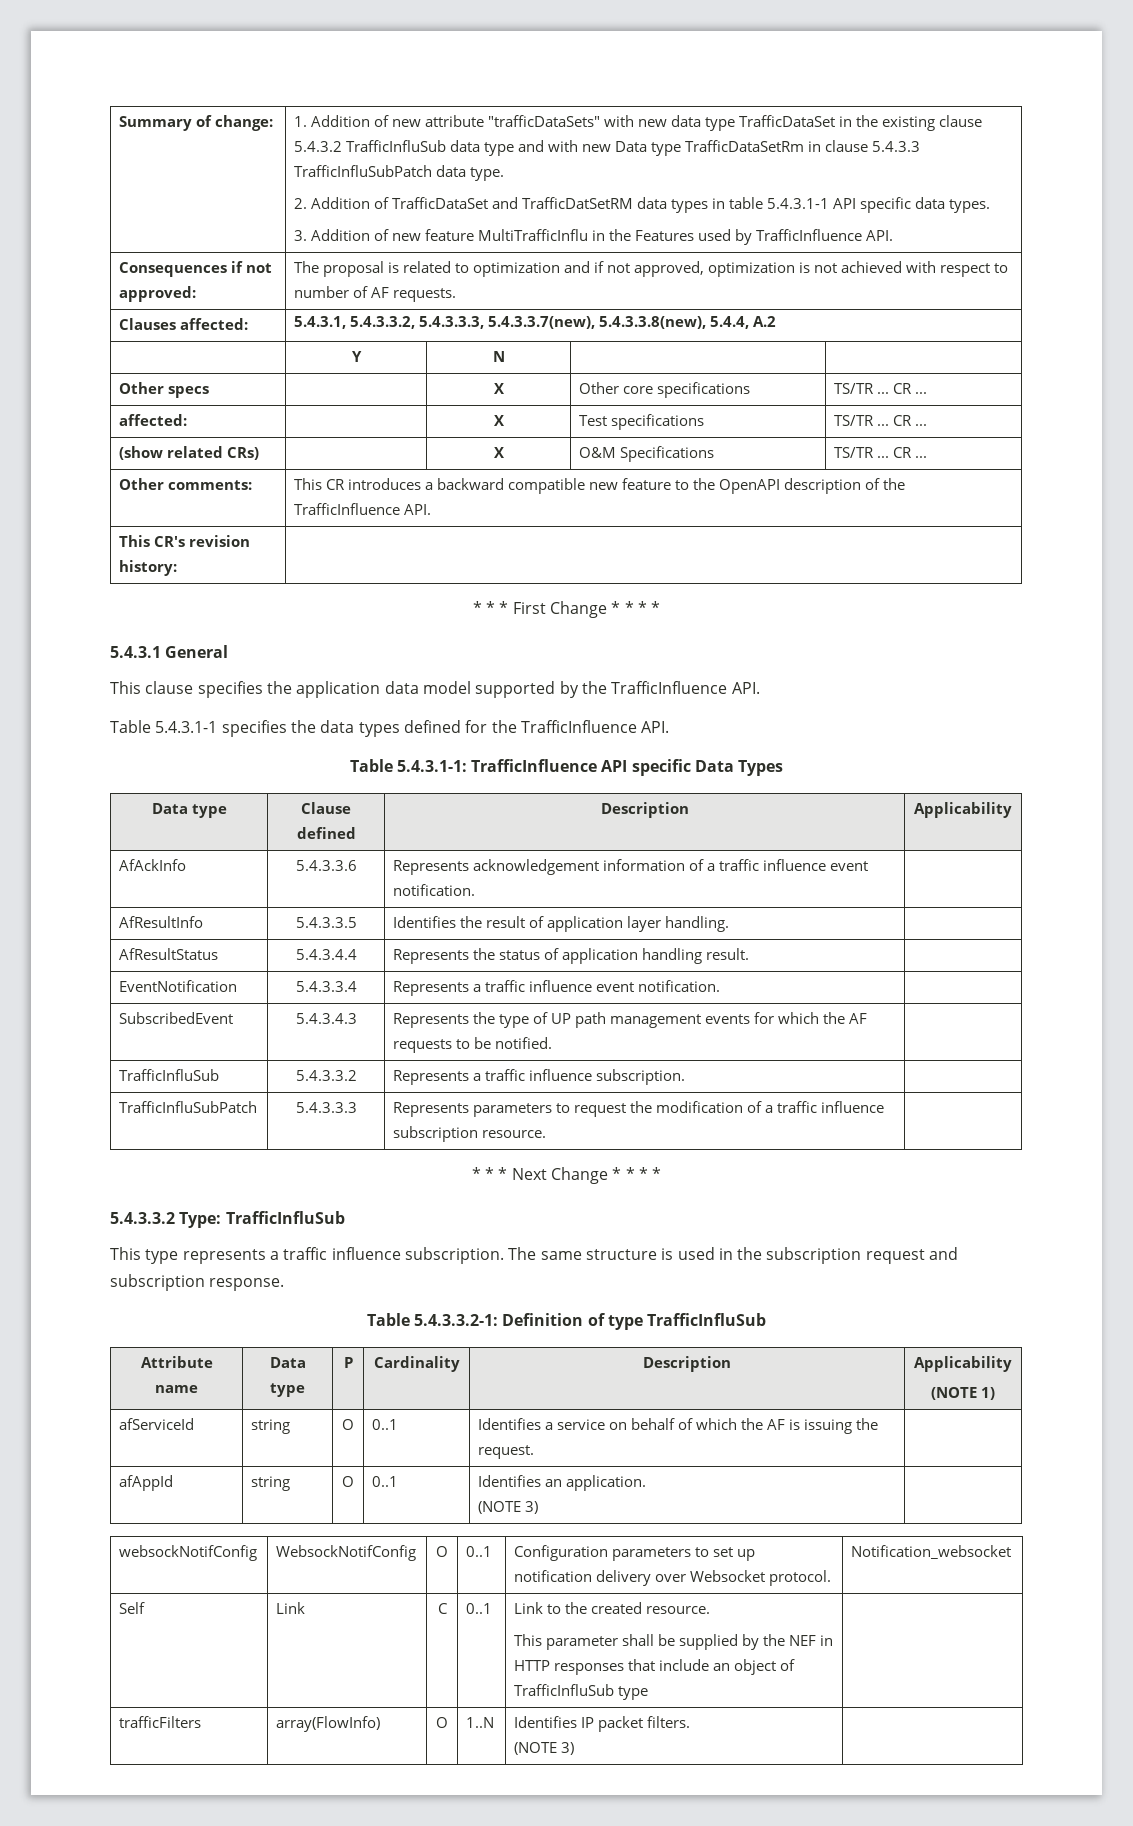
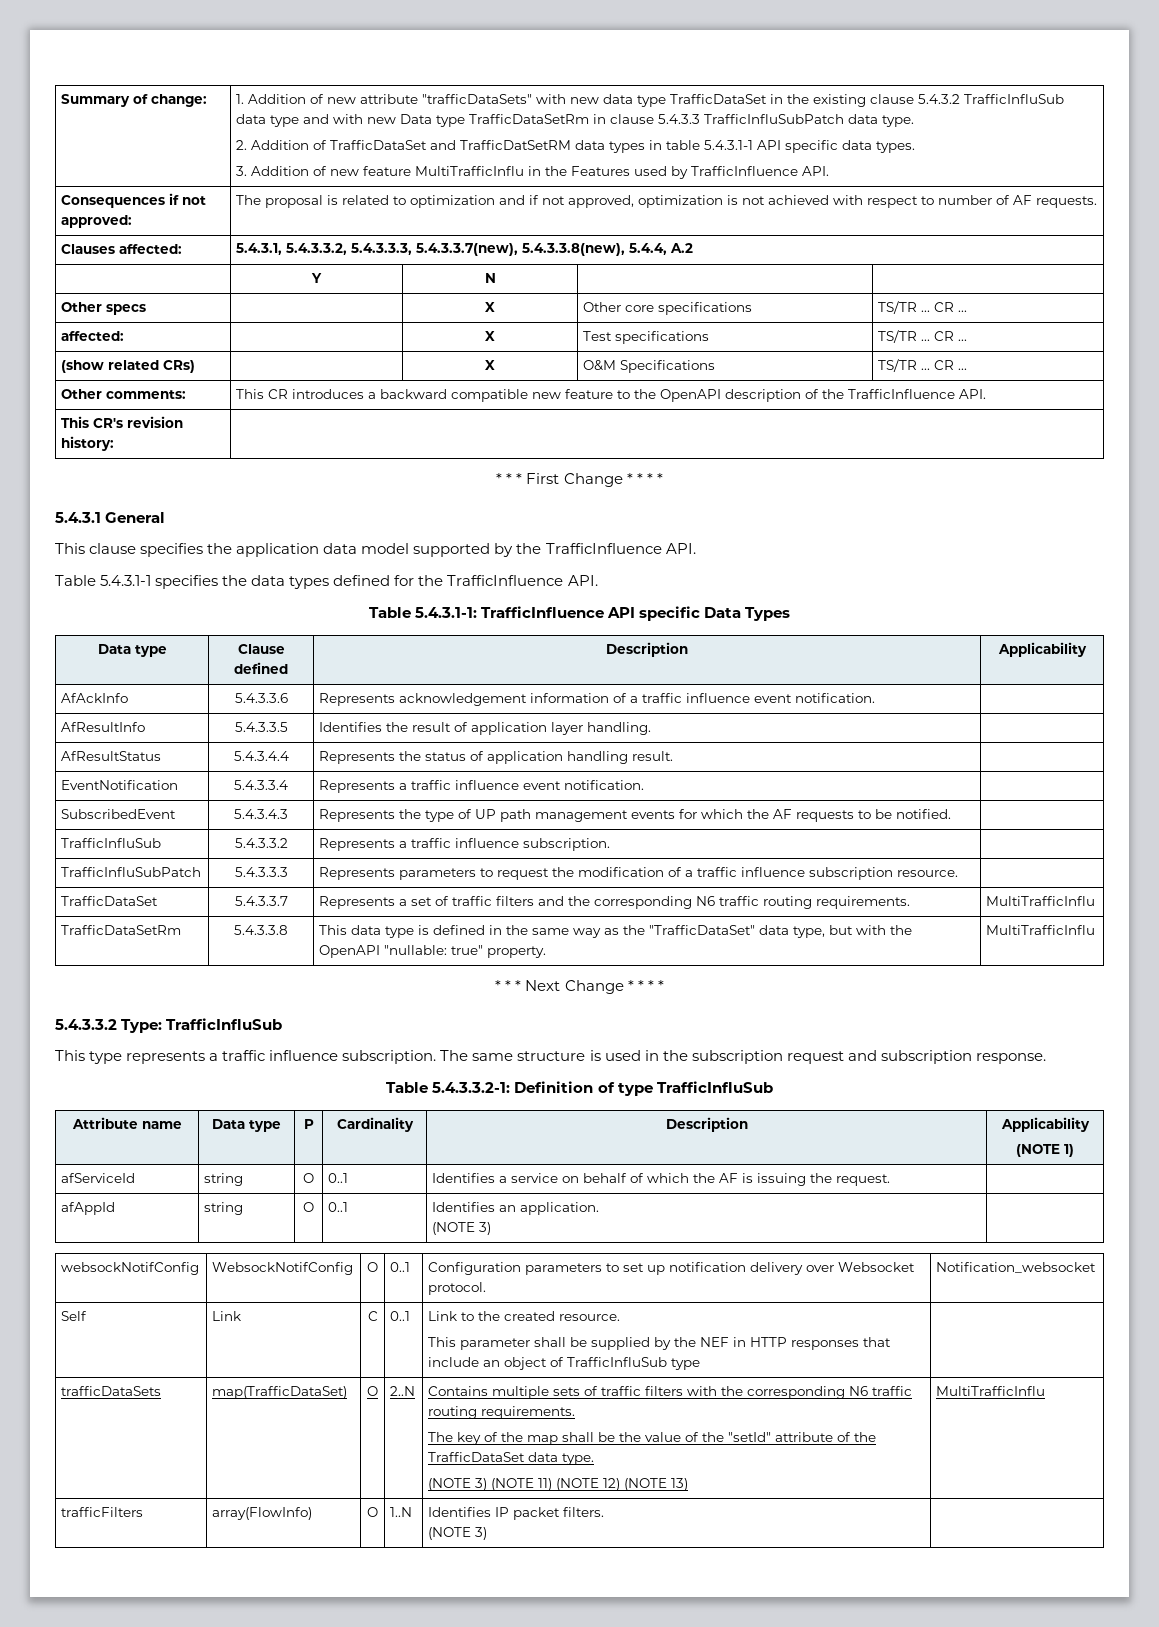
+ TrafficDataSet | 5.4.3.3.7 | Represents a set of traffic filters and the corresponding N6 traffic routing requirements. | MultiTrafficInflu
+ TrafficDataSetRm | 5.4.3.3.8 | This data type is defined in the same way as the "TrafficDataSet" data type, but with the OpenAPI "nullable: true" property. | MultiTrafficInflu
+ trafficDataSets | map(TrafficDataSet) | O | 2..N | Contains multiple sets of traffic filters with the corresponding N6 traffic routing requirements.
+ The key of the map shall be the value of the "setId" attribute of the TrafficDataSet data type.
+ (NOTE 3) (NOTE 11) (NOTE 12) (NOTE 13) | MultiTrafficInflu

